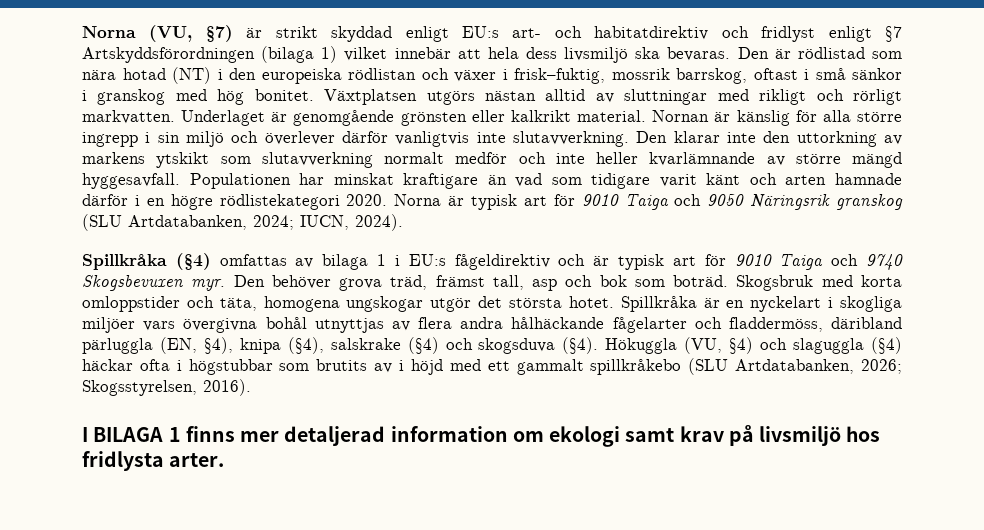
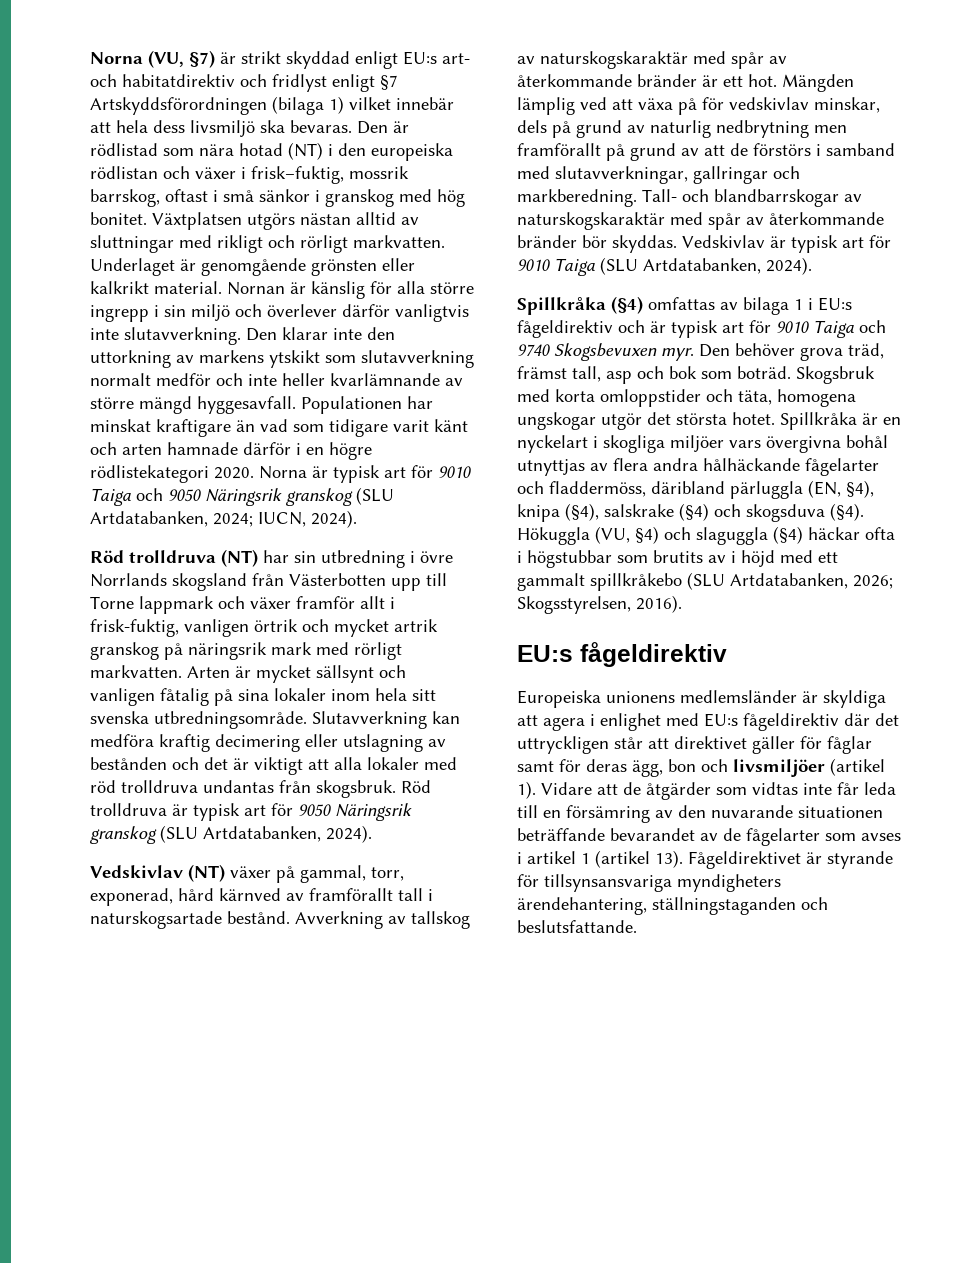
+ Röd trolldruva (NT) har sin utbredning i övre Norrlands skogsland från Västerbotten upp till Torne lappmark och växer framför allt i frisk-fuktig, vanligen örtrik och mycket artrik granskog på näringsrik mark med rörligt markvatten. Arten är mycket sällsynt och vanligen fåtalig på sina lokaler inom hela sitt svenska utbredningsområde. Slutavverkning kan medföra kraftig decimering eller utslagning av bestånden och det är viktigt att alla lokaler med röd trolldruva undantas från skogsbruk. Röd trolldruva är typisk art för 9050 Näringsrik granskog (SLU Artdatabanken, 2024).
+ Vedskivlav (NT) växer på gammal, torr, exponerad, hård kärnved av framförallt tall i naturskogsartade bestånd. Avverkning av tallskog av naturskogskaraktär med spår av återkommande bränder är ett hot. Mängden lämplig ved att växa på för vedskivlav minskar, dels på grund av naturlig nedbrytning men framförallt på grund av att de förstörs i samband med slutavverkningar, gallringar och markberedning. Tall- och blandbarrskogar av naturskogskaraktär med spår av återkommande bränder bör skyddas. Vedskivlav är typisk art för 9010 Taiga (SLU Artdatabanken, 2024).
  Hökuggla (VU, §4) och slaguggla (§4) häckar ofta i högstubbar som brutits av i höjd med ett gammalt spillkråkebo (SLU Artdatabanken, 2026; Skogsstyrelsen, 2016).
- I BILAGA 1 finns mer detaljerad information om ekologi samt krav på livsmiljö hos fridlysta arter.
+ EU:s fågeldirektiv
+ Europeiska unionens medlemsländer är skyldiga att agera i enlighet med EU:s fågeldirektiv där det uttryckligen står att direktivet gäller för fåglar samt för deras ägg, bon och livsmiljöer (artikel 1). Vidare att de åtgärder som vidtas inte får leda till en försämring av den nuvarande situationen beträffande bevarandet av de fågelarter som avses i artikel 1 (artikel 13). Fågeldirektivet är styrande för tillsynsansvariga myndigheters ärendehantering, ställningstaganden och beslutsfattande.

